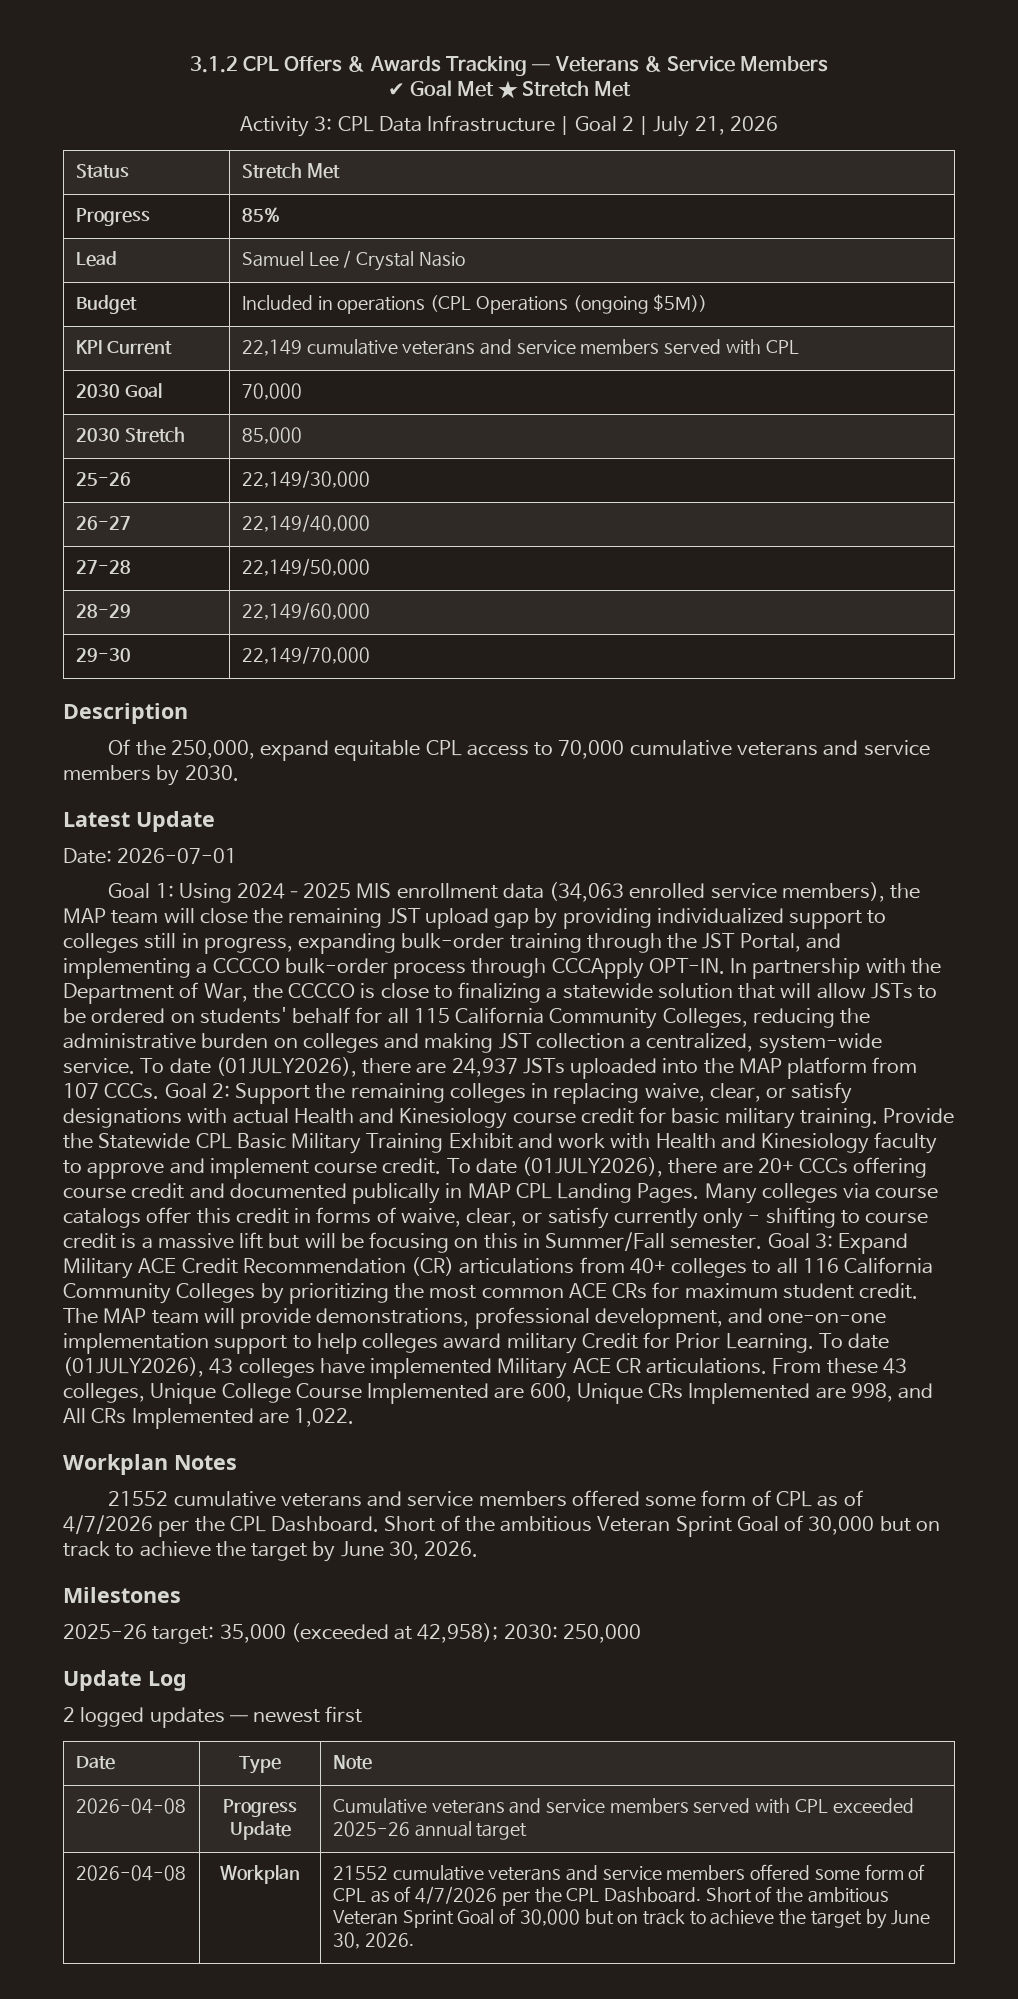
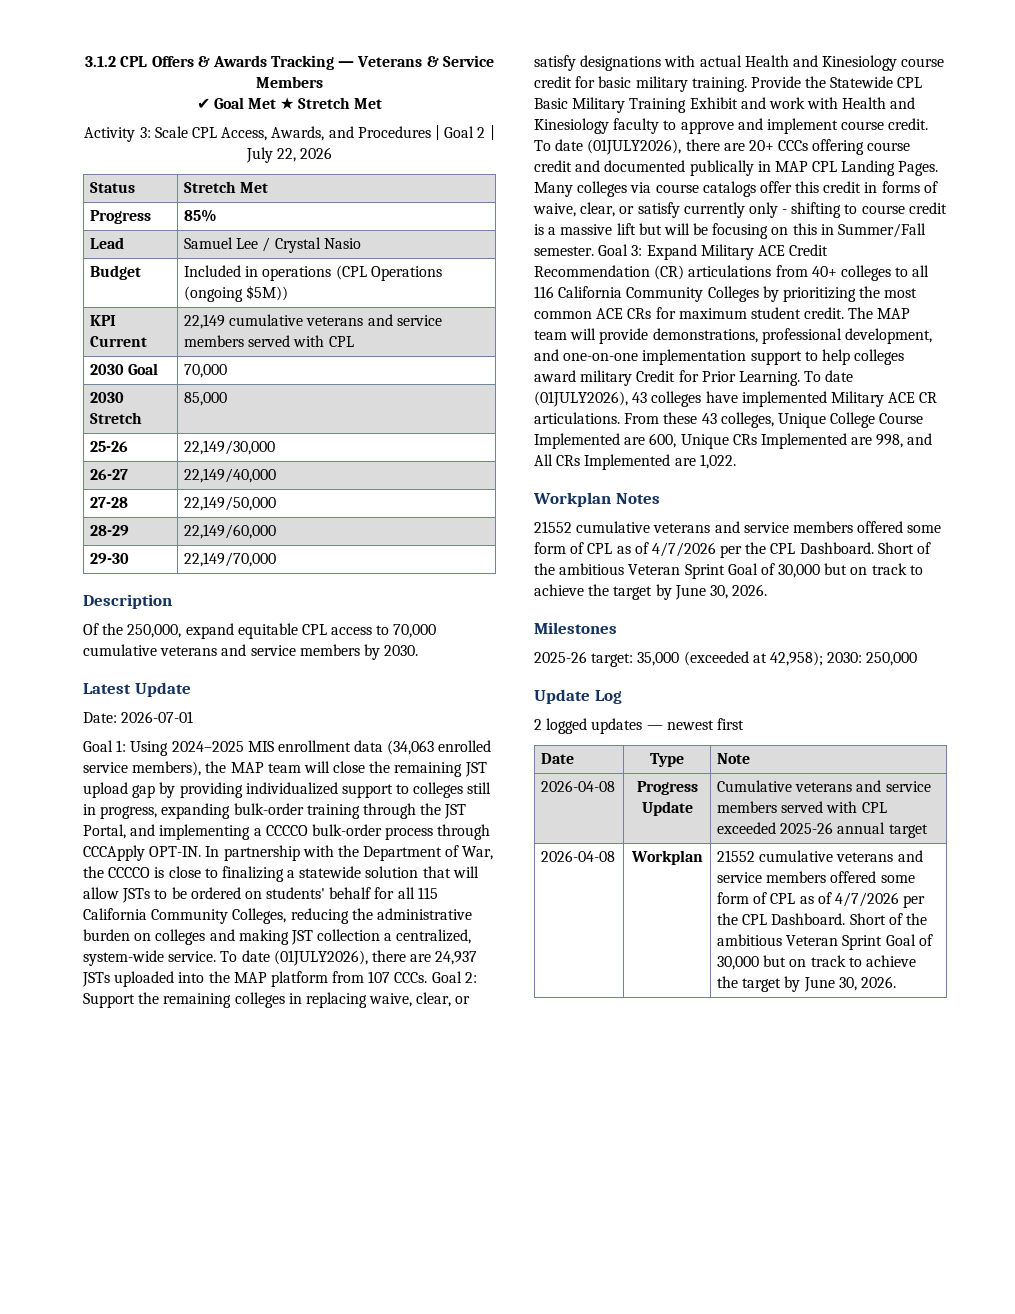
- Activity 3: CPL Data Infrastructure | Goal 2 | July 21, 2026
+ Activity 3: Scale CPL Access, Awards, and Procedures | Goal 2 | July 22, 2026

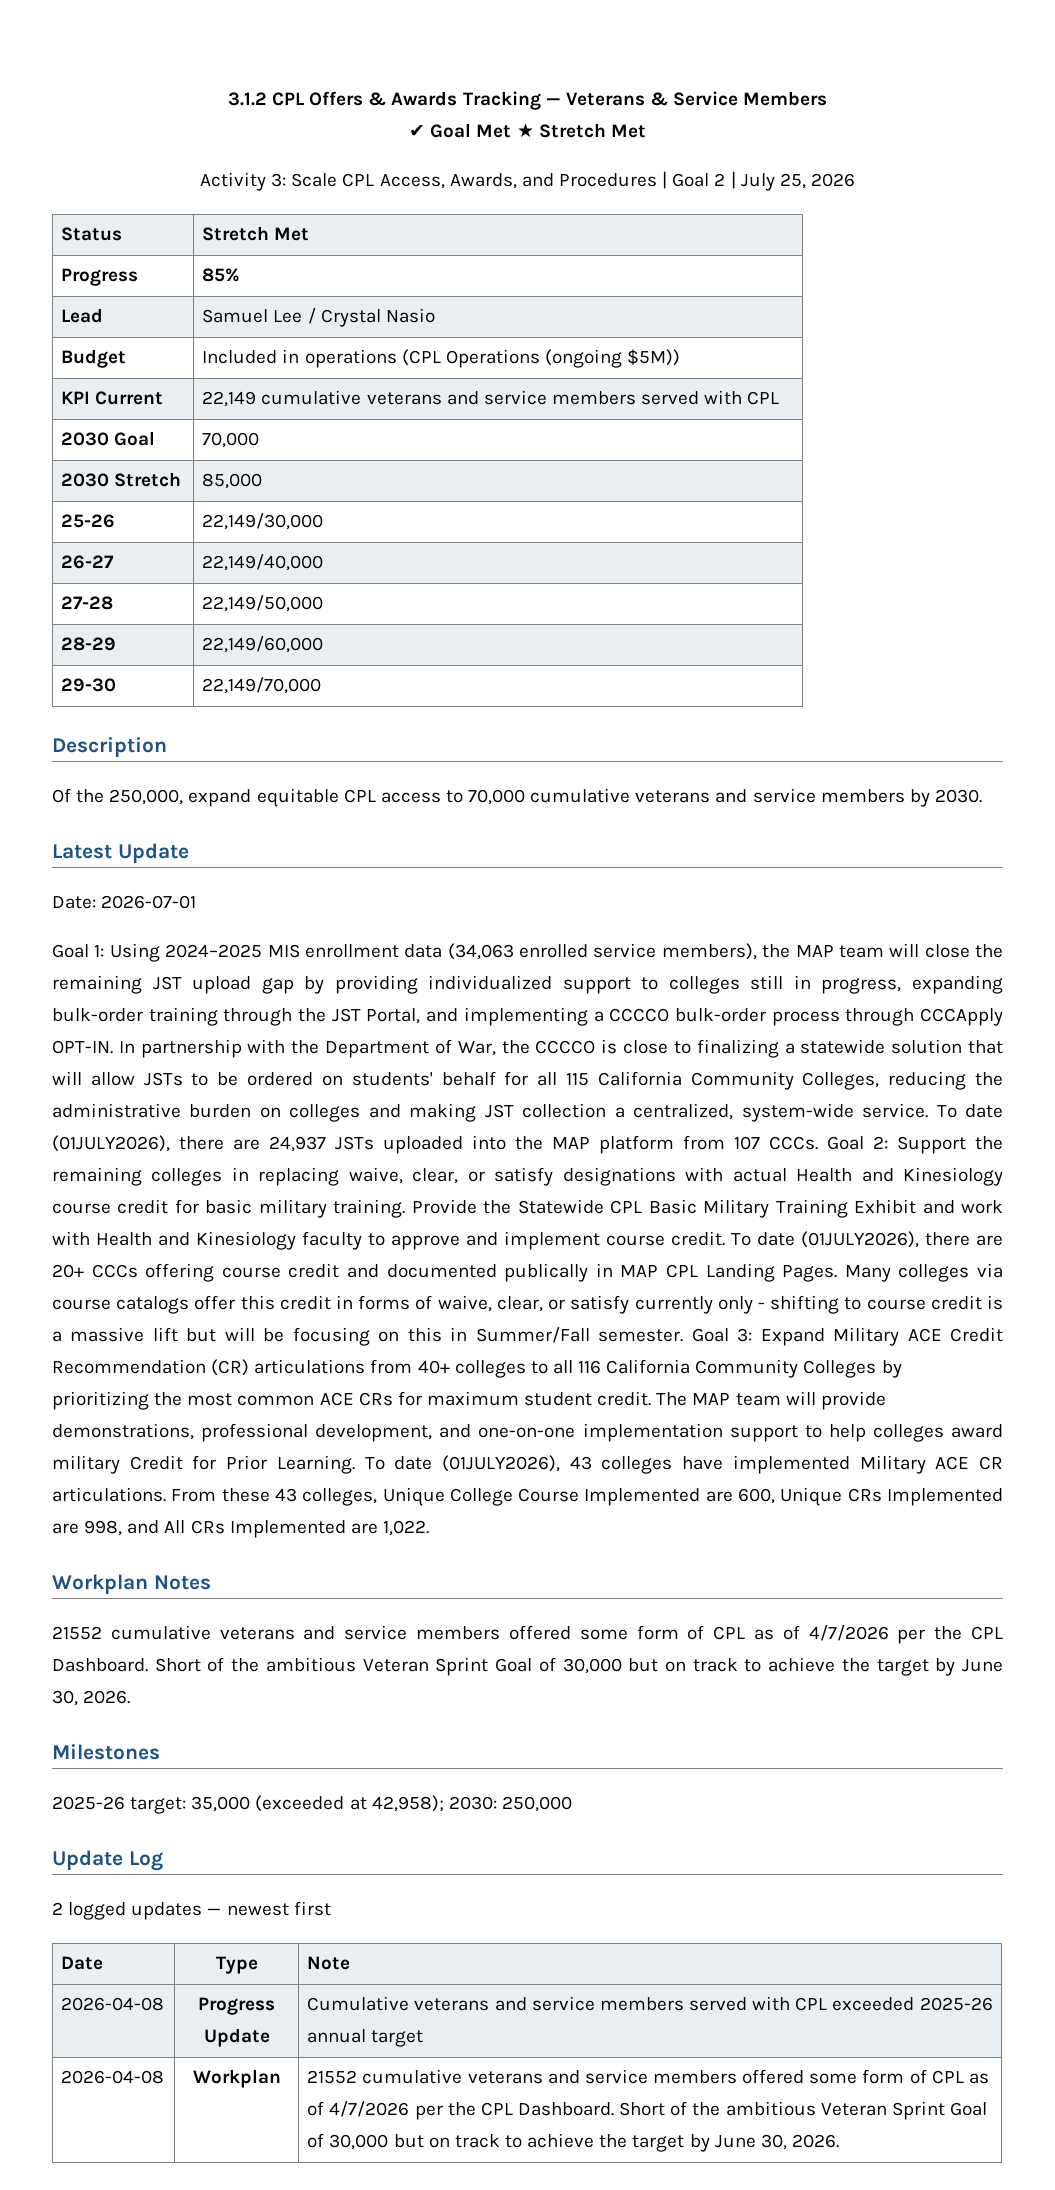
- Activity 3: Scale CPL Access, Awards, and Procedures | Goal 2 | July 22, 2026
+ Activity 3: Scale CPL Access, Awards, and Procedures | Goal 2 | July 25, 2026

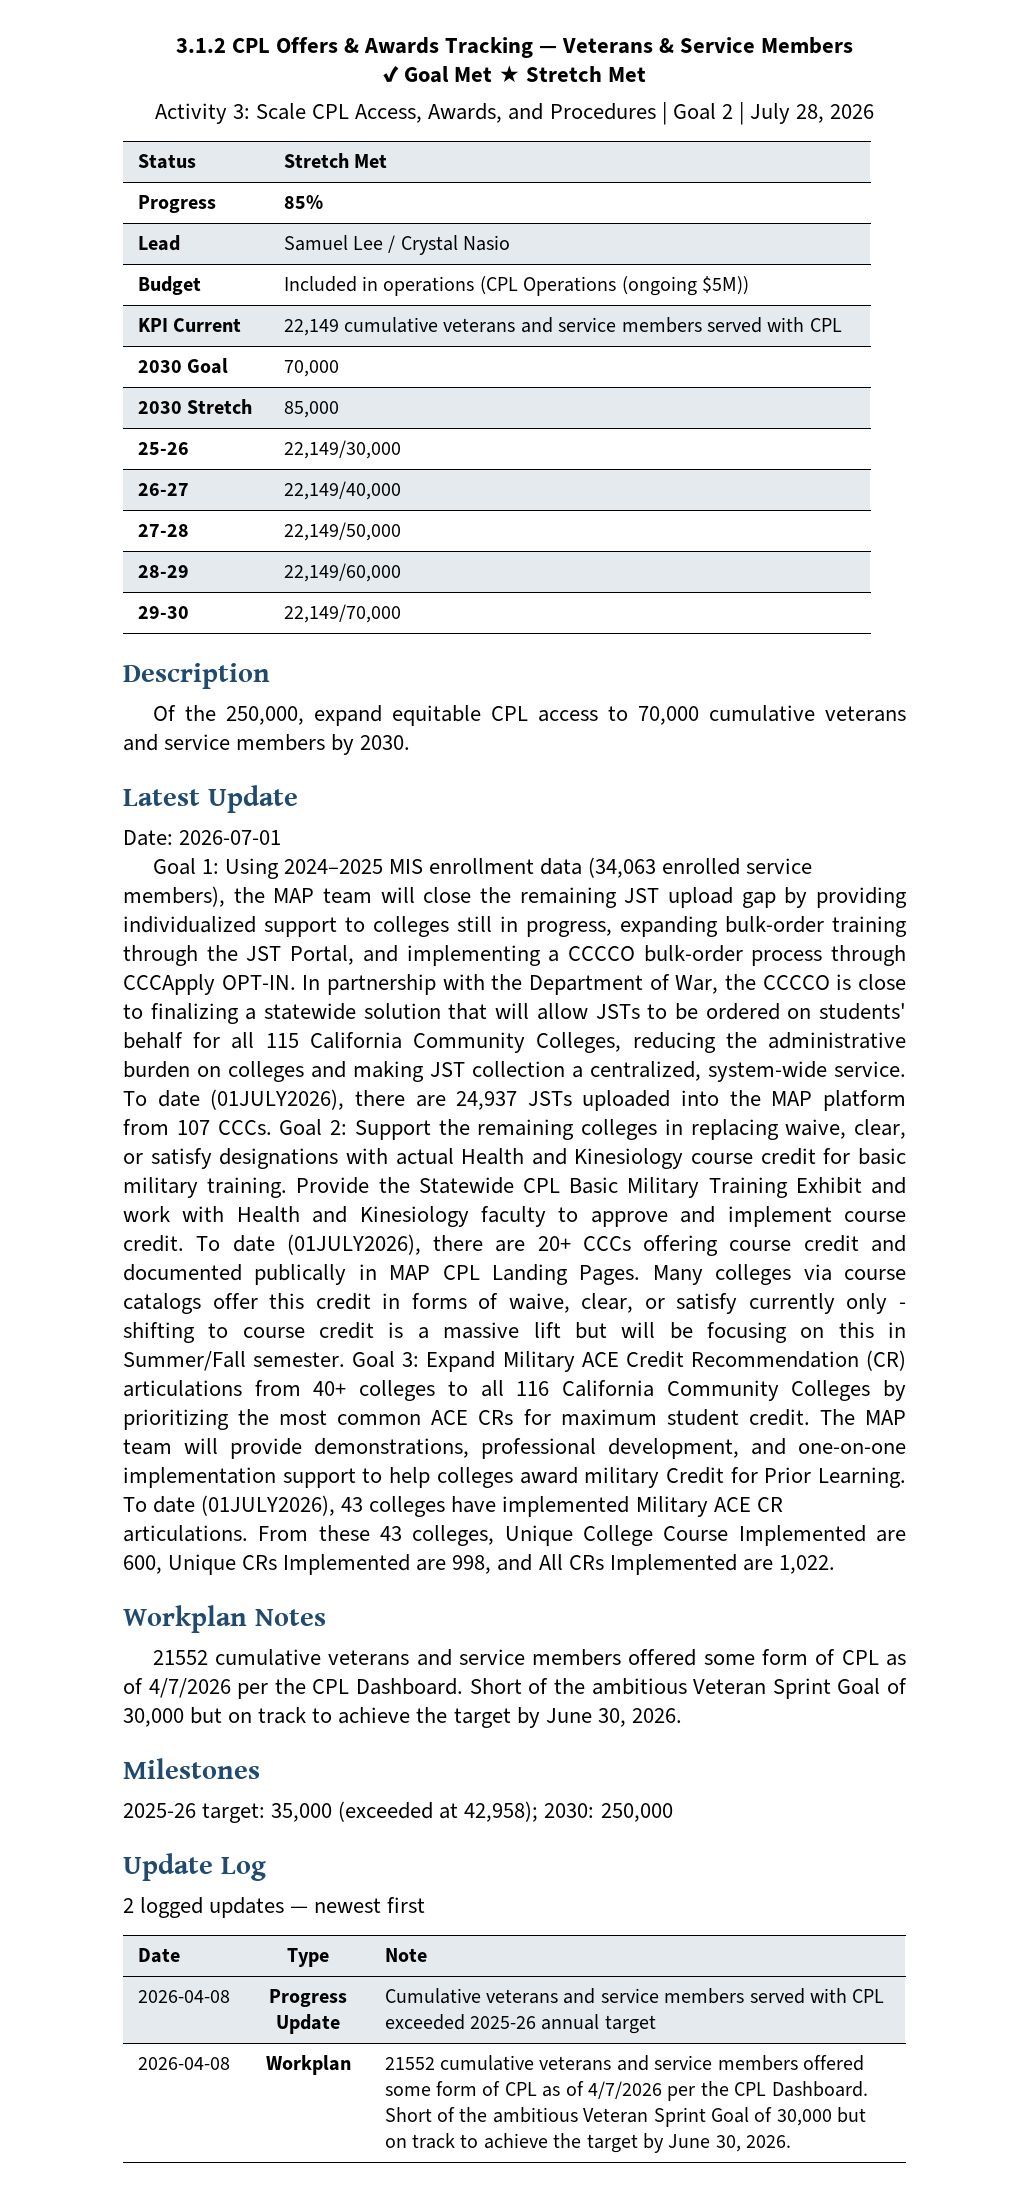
- Activity 3: Scale CPL Access, Awards, and Procedures | Goal 2 | July 25, 2026
+ Activity 3: Scale CPL Access, Awards, and Procedures | Goal 2 | July 28, 2026

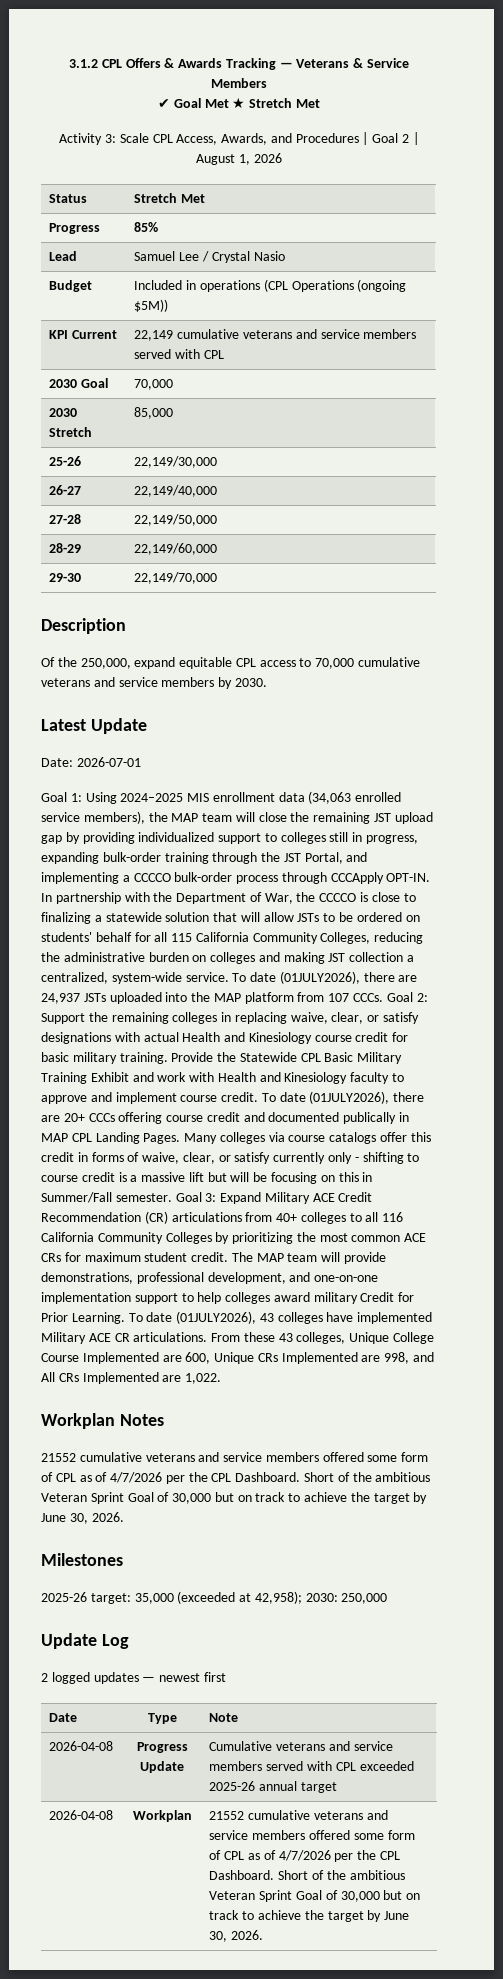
- Activity 3: Scale CPL Access, Awards, and Procedures | Goal 2 | July 28, 2026
+ Activity 3: Scale CPL Access, Awards, and Procedures | Goal 2 | August 1, 2026

